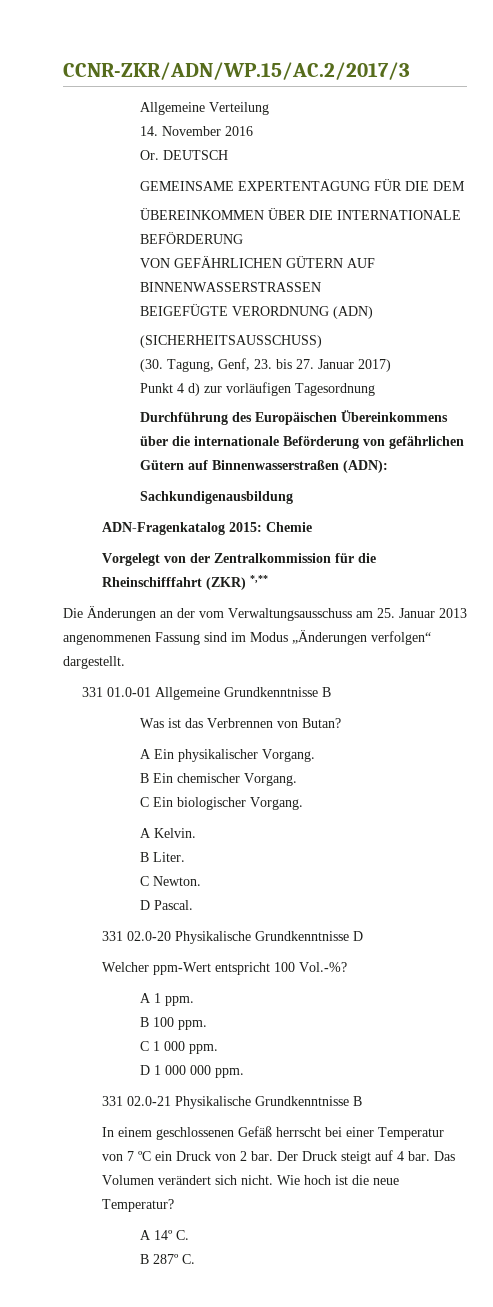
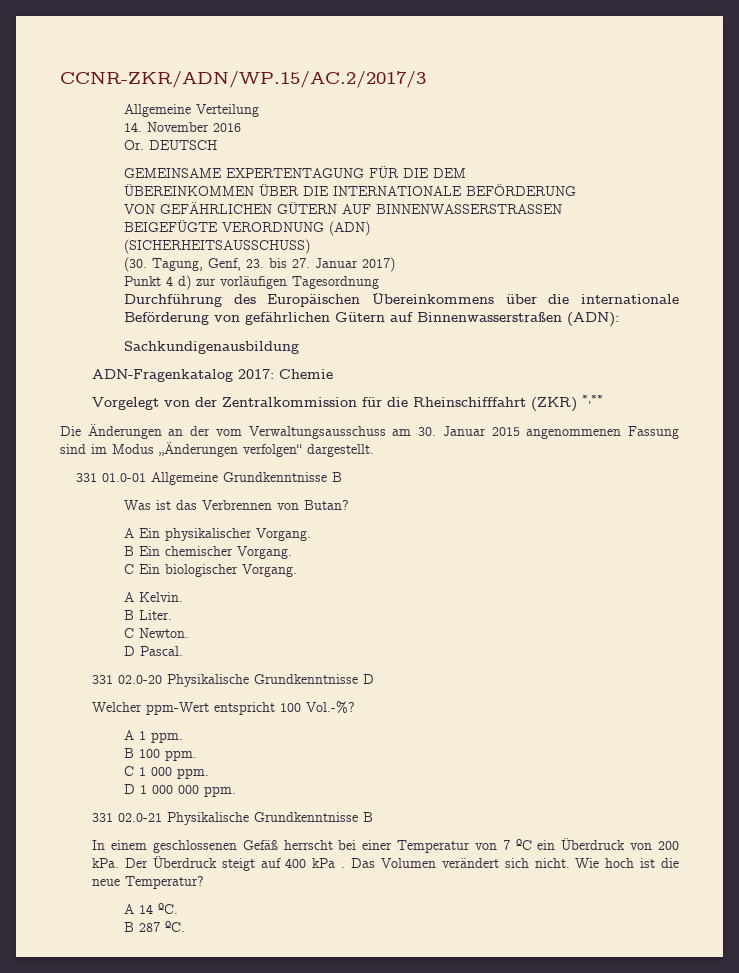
- ADN-Fragenkatalog 2015: Chemie
+ ADN-Fragenkatalog 2017: Chemie
- Die Änderungen an der vom Verwaltungsausschuss am 25. Januar 2013 angenommenen Fassung sind im Modus „Änderungen verfolgen“ dargestellt.
+ Die Änderungen an der vom Verwaltungsausschuss am 30. Januar 2015 angenommenen Fassung sind im Modus „Änderungen verfolgen“ dargestellt.
- In einem geschlossenen Gefäß herrscht bei einer Temperatur von 7 ºC ein Druck von 2 bar. Der Druck steigt auf 4 bar.
+ In einem geschlossenen Gefäß herrscht bei einer Temperatur von 7 ºC ein Überdruck von 200 kPa. Der Überdruck steigt auf 400 kPa .
- A 14º C.
- B 287º C.
+ A 14 ºC.
+ B 287 ºC.

